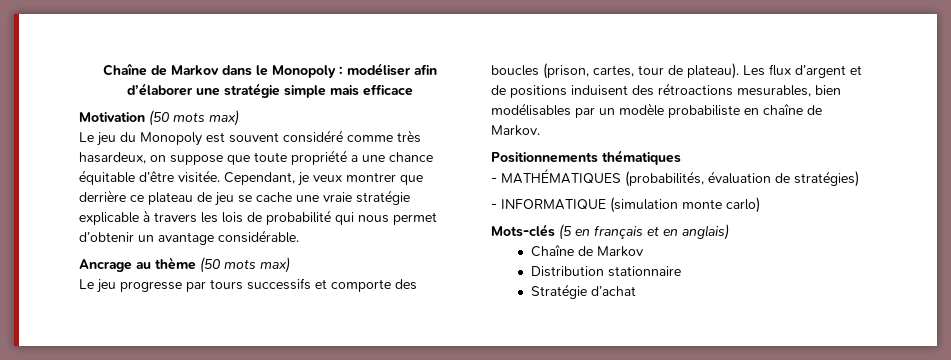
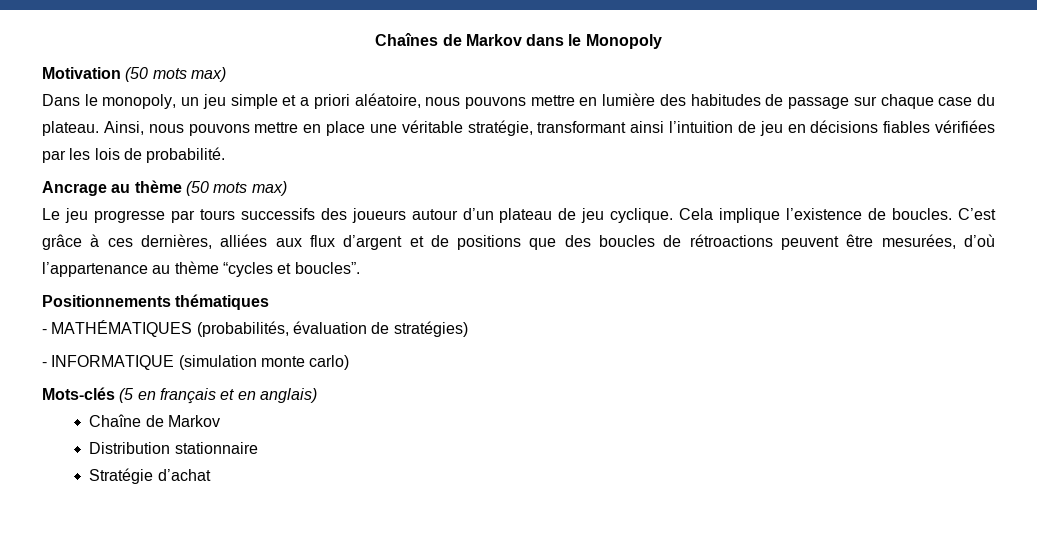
- Chaîne de Markov dans le Monopoly : modéliser afin d’élaborer une stratégie simple mais efficace
+ Chaînes de Markov dans le Monopoly
  Motivation (50 mots max)
- Le jeu du Monopoly est souvent considéré comme très hasardeux, on suppose que toute propriété a une chance équitable d’être visitée. Cependant, je veux montrer que derrière ce plateau de jeu se cache une vraie stratégie explicable à travers les lois de probabilité qui nous permet d’obtenir un avantage considérable.
+ Dans le monopoly, un jeu simple et a priori aléatoire, nous pouvons mettre en lumière des habitudes de passage sur chaque case du plateau. Ainsi, nous pouvons mettre en place une véritable stratégie, transformant ainsi l’intuition de jeu en décisions fiables vérifiées par les lois de probabilité.
- Le jeu progresse par tours successifs et comporte des boucles (prison, cartes, tour de plateau). Les flux d’argent et de positions induisent des rétroactions mesurables, bien modélisables par un modèle probabiliste en chaîne de Markov.
+ Le jeu progresse par tours successifs des joueurs autour d’un plateau de jeu cyclique. Cela implique l’existence de boucles. C’est grâce à ces dernières, alliées aux flux d’argent et de positions que des boucles de rétroactions peuvent être mesurées, d’où l’appartenance au thème “cycles et boucles”.

